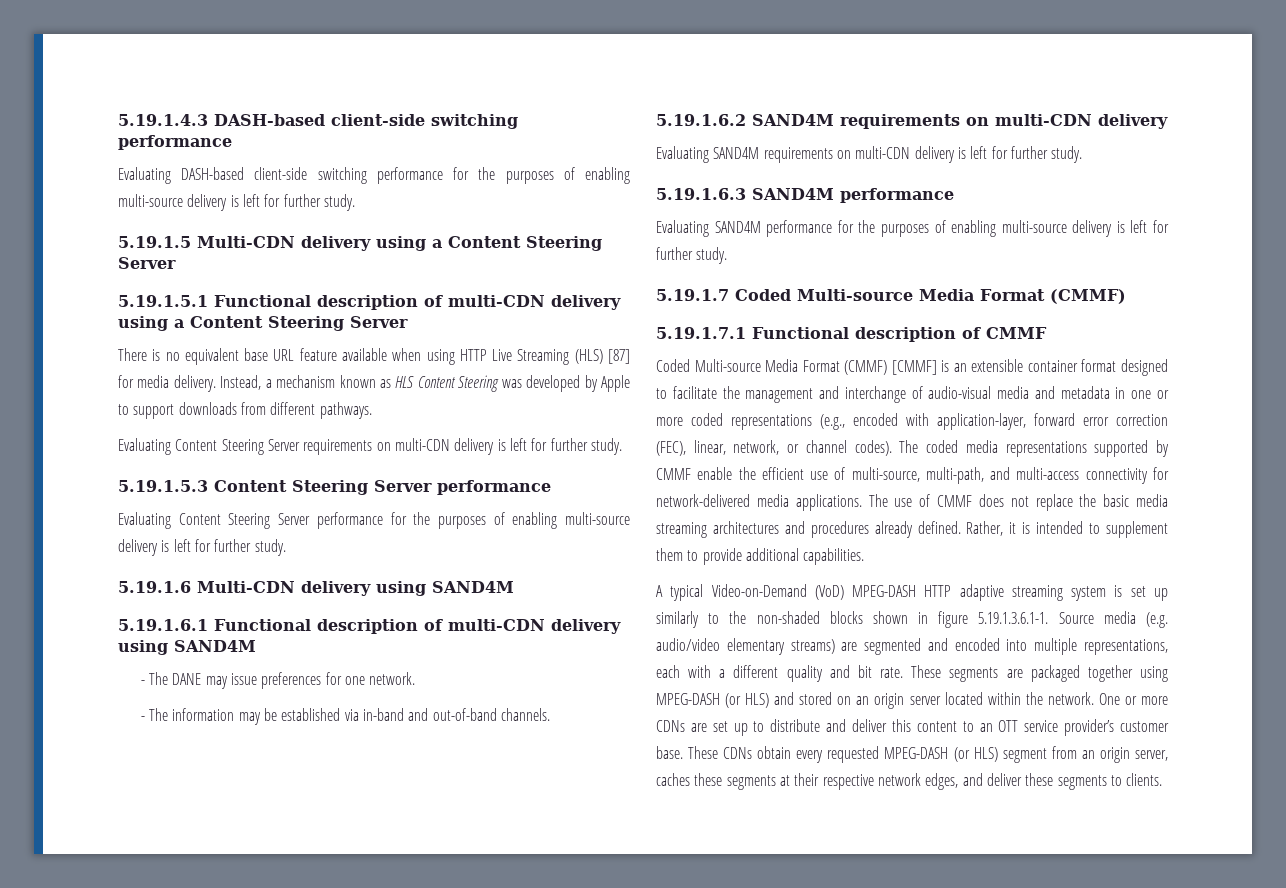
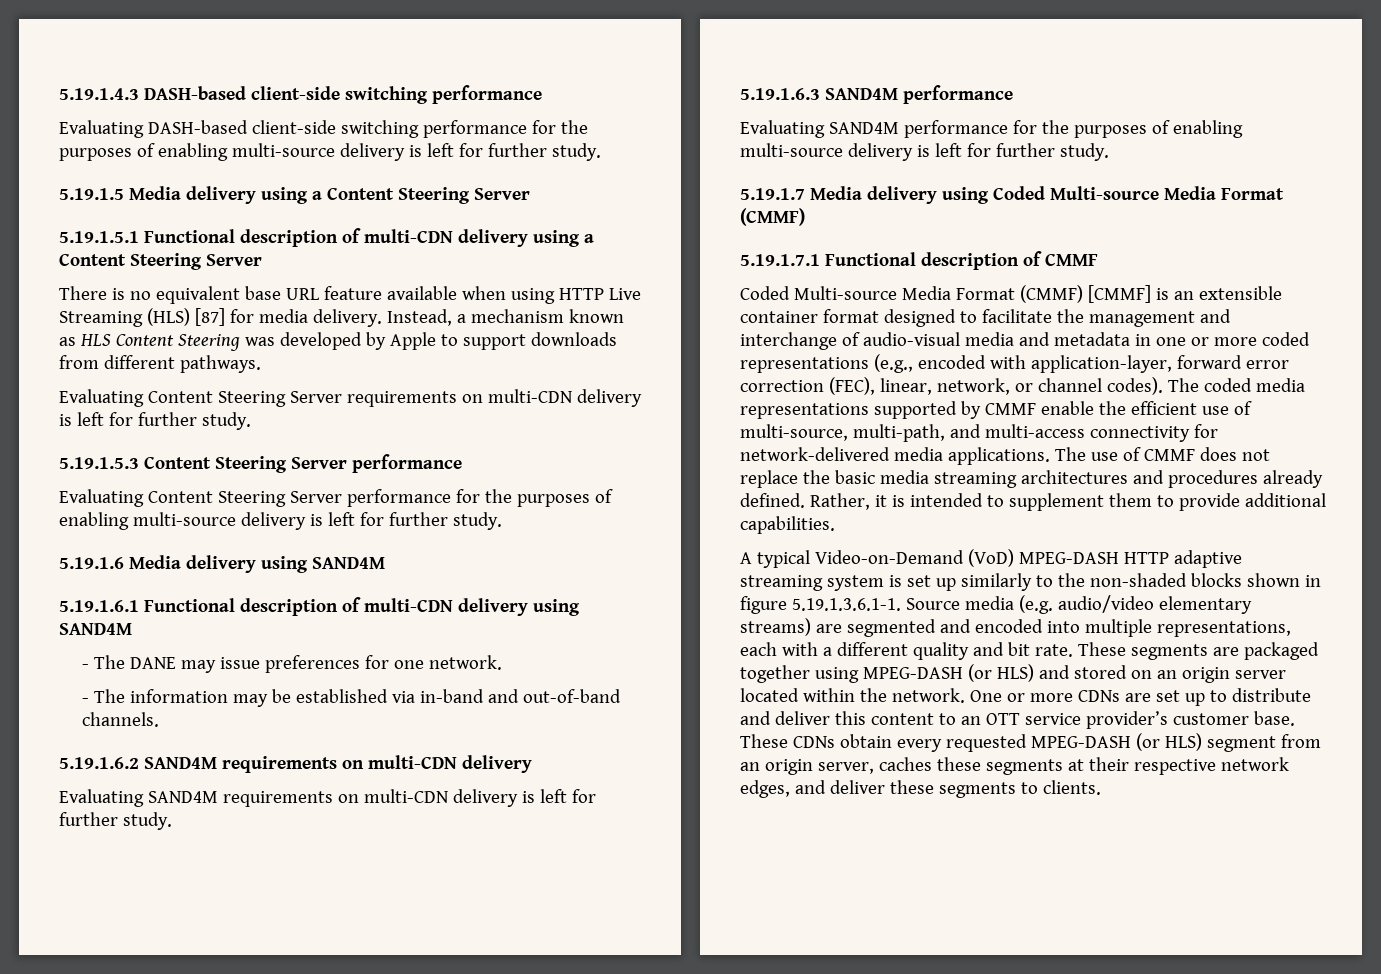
- 5.19.1.5 Multi-CDN delivery using a Content Steering Server
+ 5.19.1.5 Media delivery using a Content Steering Server
- 5.19.1.6 Multi-CDN delivery using SAND4M
+ 5.19.1.6 Media delivery using SAND4M
- 5.19.1.7 Coded Multi-source Media Format (CMMF)
+ 5.19.1.7 Media delivery using Coded Multi-source Media Format (CMMF)

